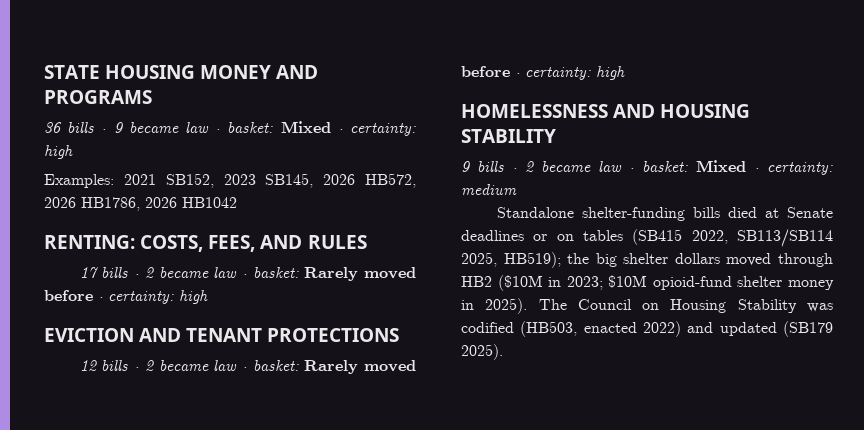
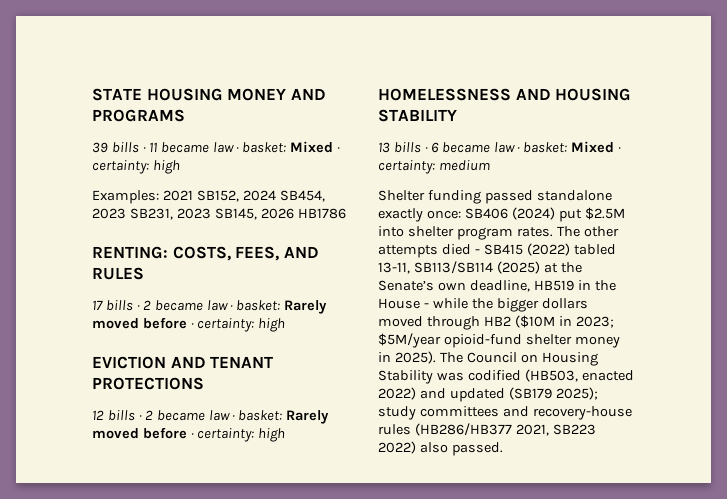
- 36 bills · 9 became law · basket: Mixed · certainty: high
+ 39 bills · 11 became law · basket: Mixed · certainty: high
- Examples: 2021 SB152, 2023 SB145, 2026 HB572, 2026 HB1786, 2026 HB1042
+ Examples: 2021 SB152, 2024 SB454, 2023 SB231, 2023 SB145, 2026 HB1786
- 9 bills · 2 became law · basket: Mixed · certainty: medium
+ 13 bills · 6 became law · basket: Mixed · certainty: medium
- Standalone shelter-funding bills died at Senate deadlines or on tables (SB415 2022, SB113/SB114 2025, HB519); the big shelter dollars moved through HB2 ($10M in 2023; $10M opioid-fund shelter money in 2025).
+ Shelter funding passed standalone exactly once: SB406 (2024) put $2.5M into shelter program rates. The other attempts died - SB415 (2022) tabled 13-11, SB113/SB114 (2025) at the Senate’s own deadline, HB519 in the House - while the bigger dollars moved through HB2 ($10M in 2023; $5M/year opioid-fund shelter money in 2025).
- The Council on Housing Stability was codified (HB503, enacted 2022) and updated (SB179 2025).
+ The Council on Housing Stability was codified (HB503, enacted 2022) and updated (SB179 2025); study committees and recovery-house rules (HB286/HB377 2021, SB223 2022) also passed.

